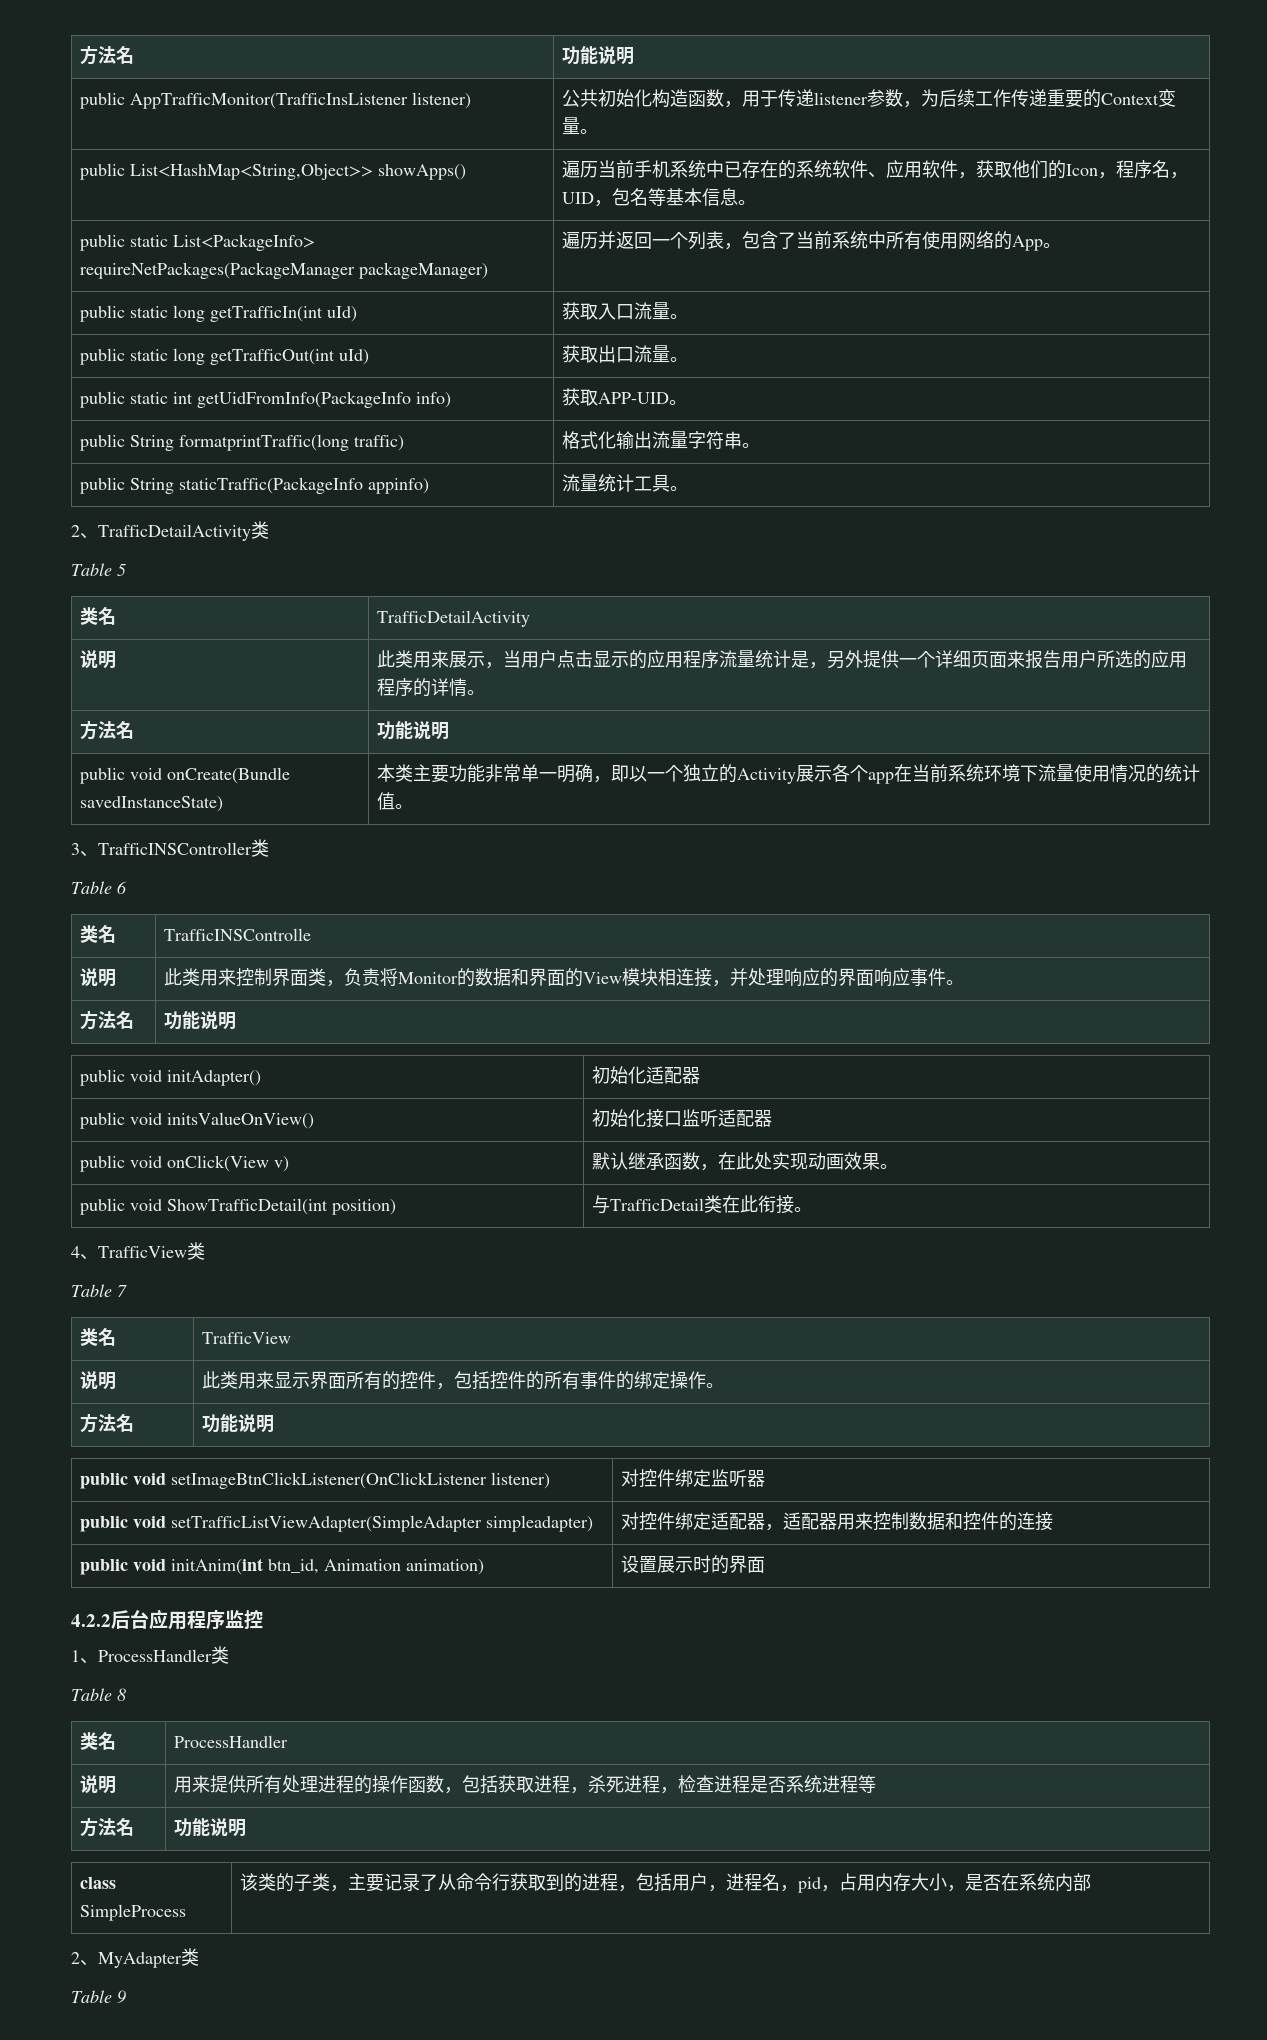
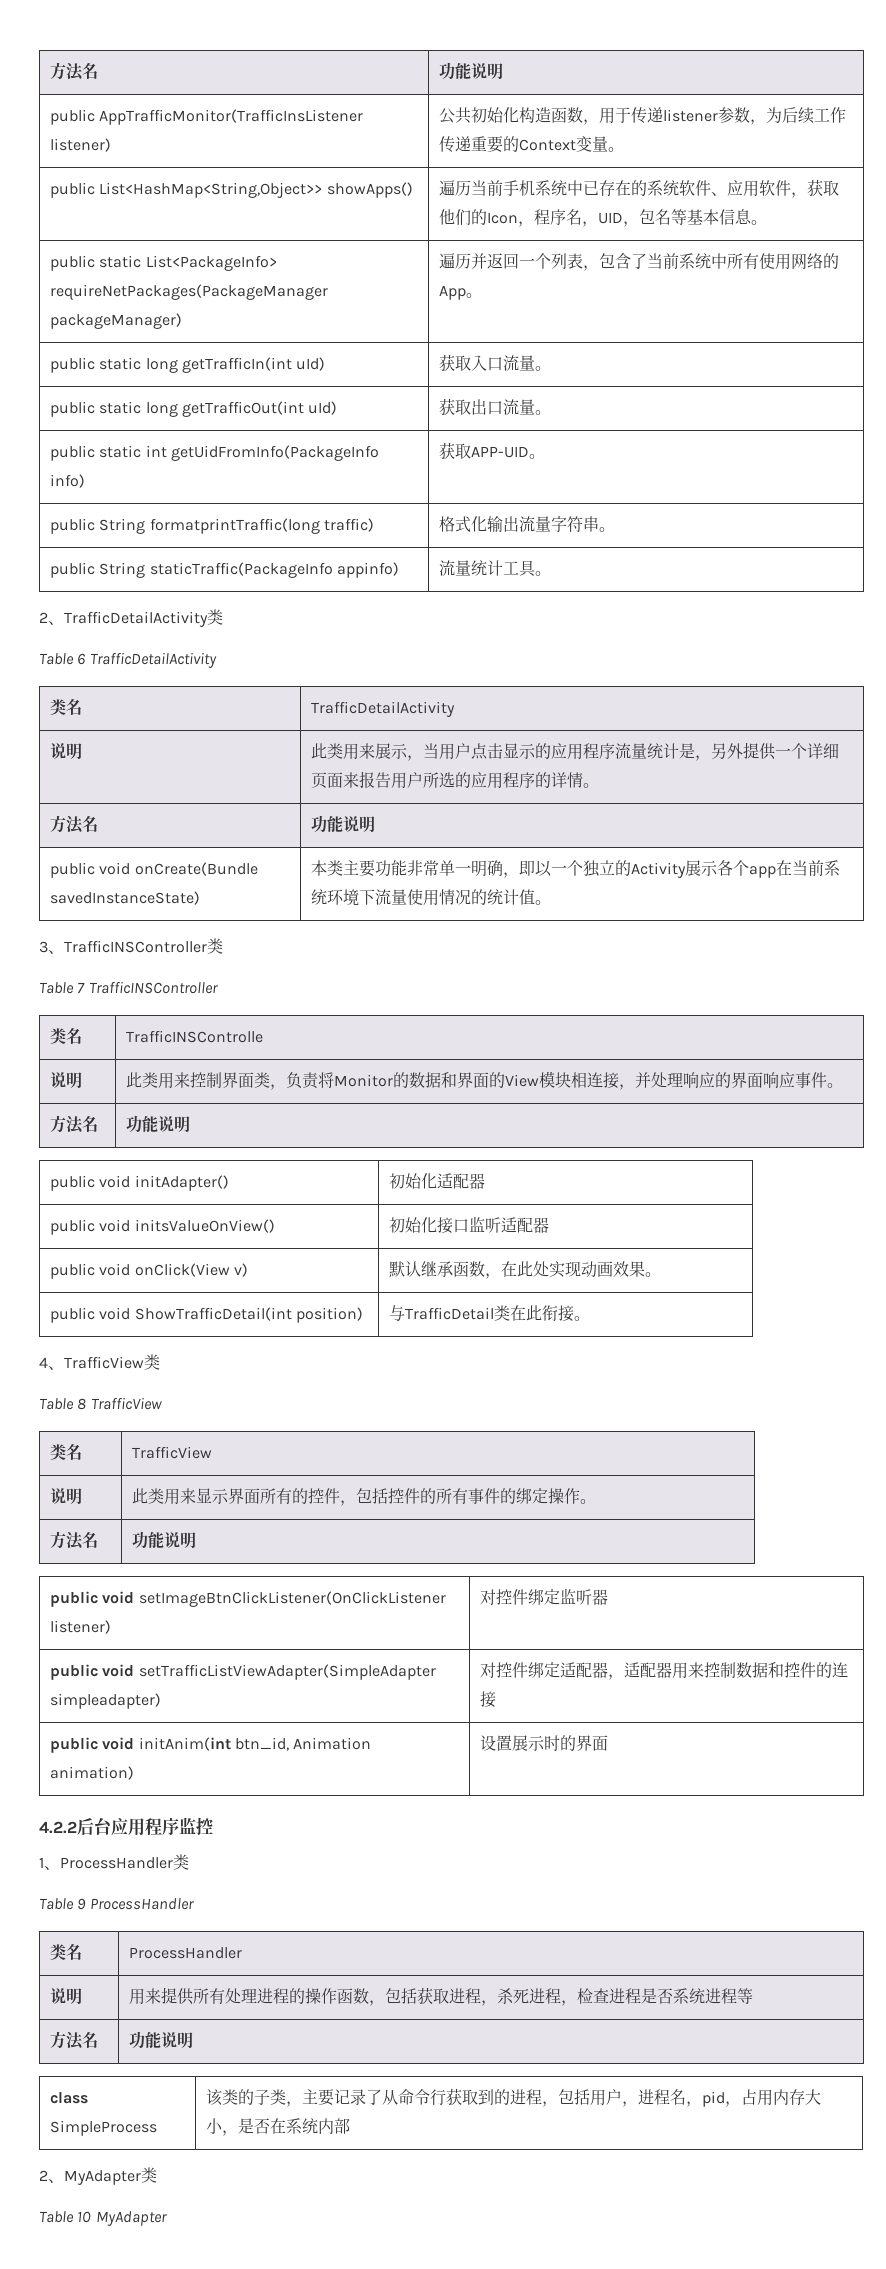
- Table 5
+ Table 6 TrafficDetailActivity
- Table 6
+ Table 7 TrafficINSController
- Table 7
+ Table 8 TrafficView
- Table 8
+ Table 9 ProcessHandler
- Table 9
+ Table 10 MyAdapter

